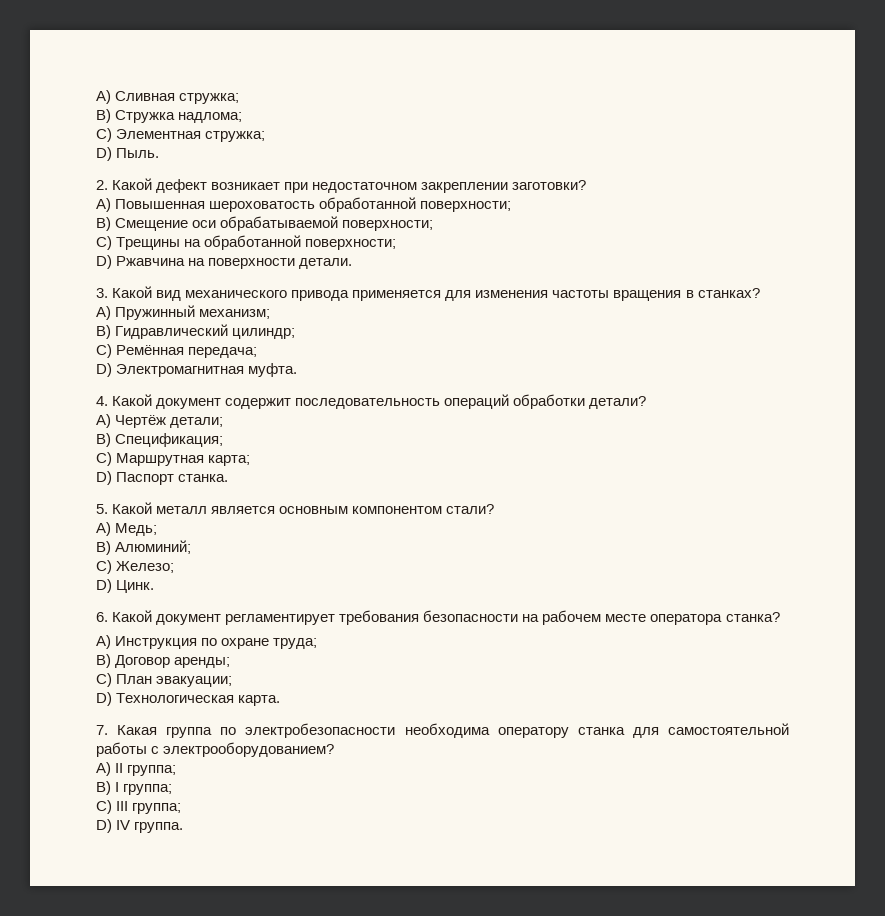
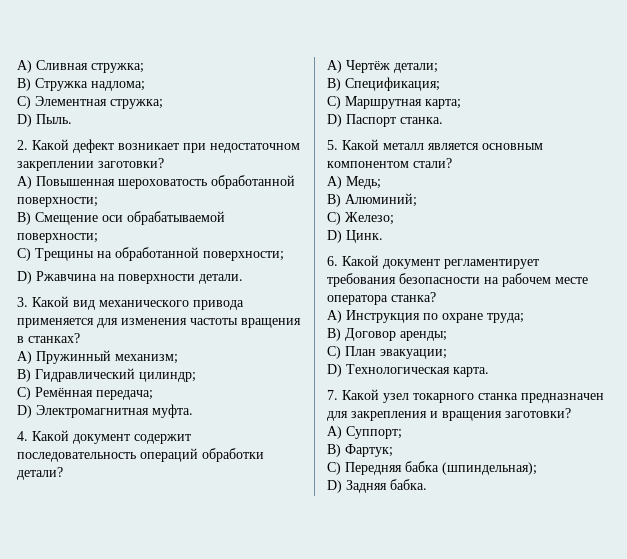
- 7. Какая группа по электробезопасности необходима оператору станка для самостоятельной работы с электрооборудованием?
- A) II группа;
- B) I группа;
- C) III группа;
- D) IV группа.
+ 7. Какой узел токарного станка предназначен для закрепления и вращения заготовки?
+ A) Суппорт;
+ B) Фартук;
+ C) Передняя бабка (шпиндельная);
+ D) Задняя бабка.

